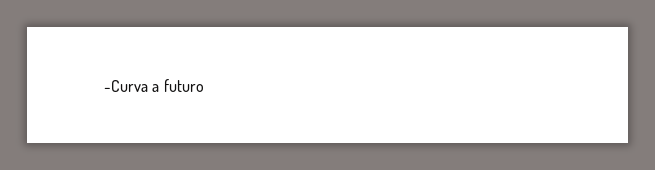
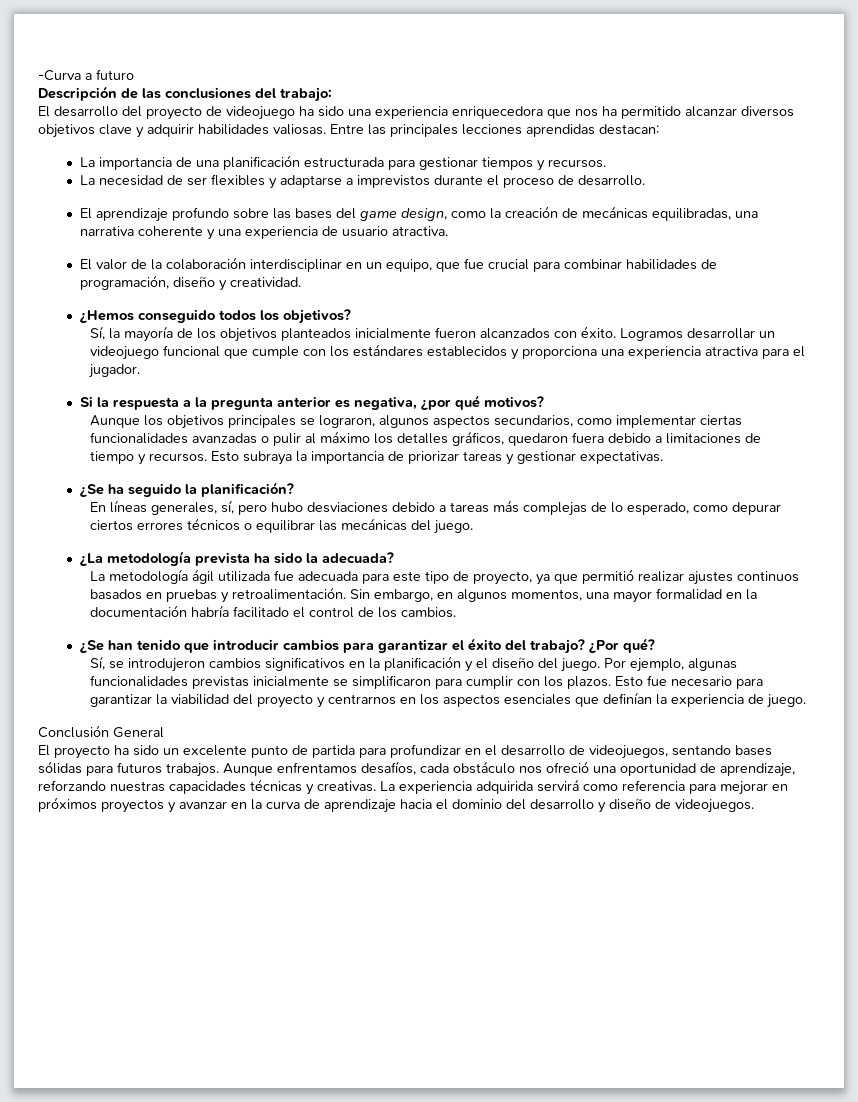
+ Descripción de las conclusiones del trabajo:
+ El desarrollo del proyecto de videojuego ha sido una experiencia enriquecedora que nos ha permitido alcanzar diversos objetivos clave y adquirir habilidades valiosas. Entre las principales lecciones aprendidas destacan:
+ La importancia de una planificación estructurada para gestionar tiempos y recursos.
+ La necesidad de ser flexibles y adaptarse a imprevistos durante el proceso de desarrollo.
+ El aprendizaje profundo sobre las bases del game design, como la creación de mecánicas equilibradas, una narrativa coherente y una experiencia de usuario atractiva.
+ El valor de la colaboración interdisciplinar en un equipo, que fue crucial para combinar habilidades de programación, diseño y creatividad.
+ ¿Hemos conseguido todos los objetivos?
+ Sí, la mayoría de los objetivos planteados inicialmente fueron alcanzados con éxito. Logramos desarrollar un videojuego funcional que cumple con los estándares establecidos y proporciona una experiencia atractiva para el jugador.
+ Si la respuesta a la pregunta anterior es negativa, ¿por qué motivos?
+ Aunque los objetivos principales se lograron, algunos aspectos secundarios, como implementar ciertas funcionalidades avanzadas o pulir al máximo los detalles gráficos, quedaron fuera debido a limitaciones de tiempo y recursos. Esto subraya la importancia de priorizar tareas y gestionar expectativas.
+ ¿Se ha seguido la planificación?
+ En líneas generales, sí, pero hubo desviaciones debido a tareas más complejas de lo esperado, como depurar ciertos errores técnicos o equilibrar las mecánicas del juego.
+ ¿La metodología prevista ha sido la adecuada?
+ La metodología ágil utilizada fue adecuada para este tipo de proyecto, ya que permitió realizar ajustes continuos basados en pruebas y retroalimentación. Sin embargo, en algunos momentos, una mayor formalidad en la documentación habría facilitado el control de los cambios.
+ ¿Se han tenido que introducir cambios para garantizar el éxito del trabajo? ¿Por qué?
+ Sí, se introdujeron cambios significativos en la planificación y el diseño del juego. Por ejemplo, algunas funcionalidades previstas inicialmente se simplificaron para cumplir con los plazos. Esto fue necesario para garantizar la viabilidad del proyecto y centrarnos en los aspectos esenciales que definían la experiencia de juego.
+ Conclusión General
+ El proyecto ha sido un excelente punto de partida para profundizar en el desarrollo de videojuegos, sentando bases sólidas para futuros trabajos. Aunque enfrentamos desafíos, cada obstáculo nos ofreció una oportunidad de aprendizaje, reforzando nuestras capacidades técnicas y creativas. La experiencia adquirida servirá como referencia para mejorar en próximos proyectos y avanzar en la curva de aprendizaje hacia el dominio del desarrollo y diseño de videojuegos.

